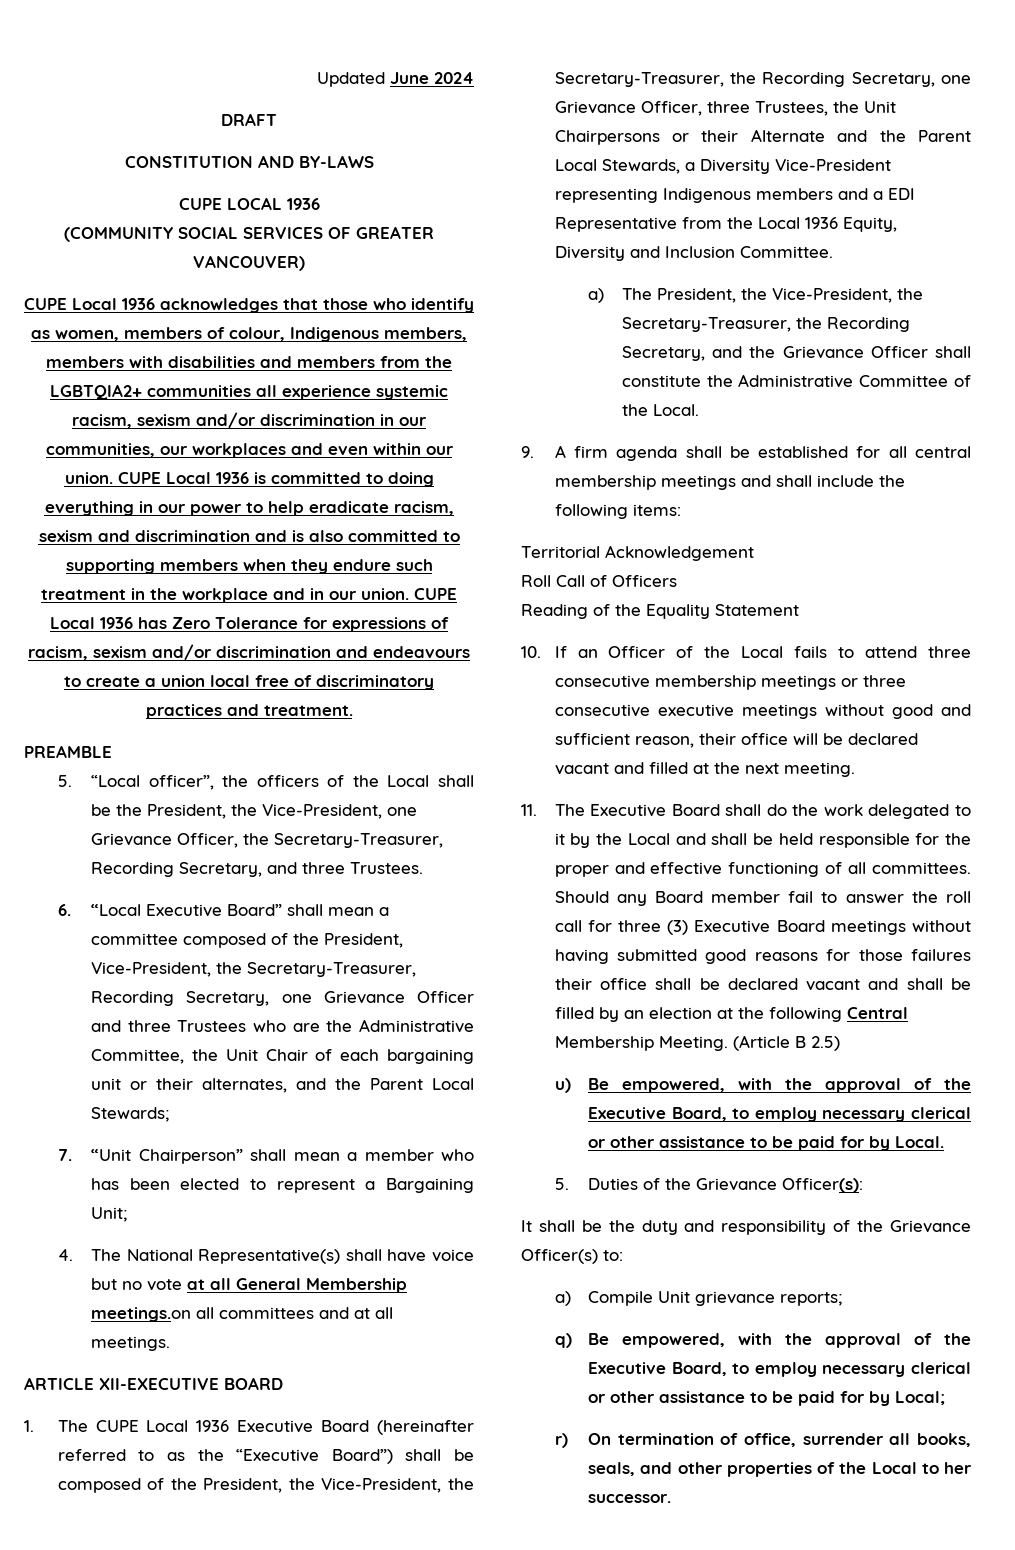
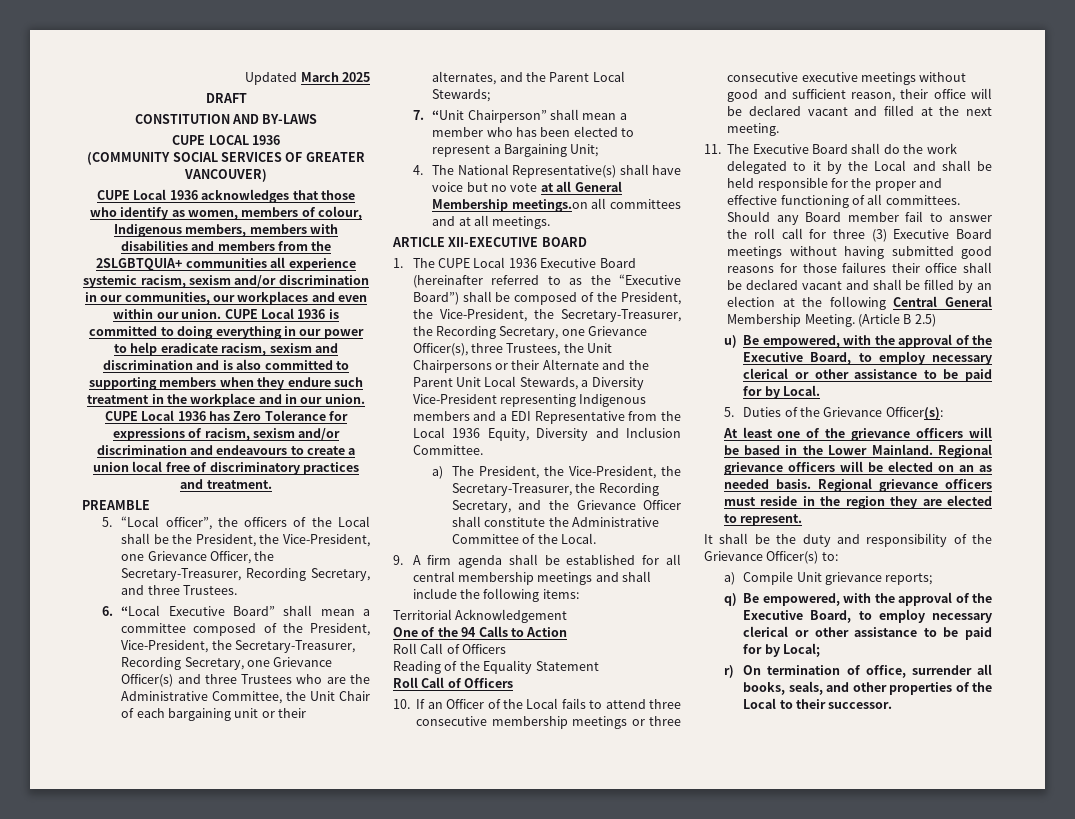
- Updated June 2024
+ Updated March 2025
- CUPE Local 1936 acknowledges that those who identify as women, members of colour, Indigenous members, members with disabilities and members from the LGBTQIA2+ communities all experience systemic racism, sexism and/or discrimination in our communities, our workplaces and even within our union.
+ CUPE Local 1936 acknowledges that those who identify as women, members of colour, Indigenous members, members with disabilities and members from the 2SLGBTQUIA+ communities all experience systemic racism, sexism and/or discrimination in our communities, our workplaces and even within our union.
- 6. “Local Executive Board” shall mean a committee composed of the President, Vice-President, the Secretary-Treasurer, Recording Secretary, one Grievance Officer and three Trustees who are the Administrative Committee, the Unit Chair of each bargaining unit or their alternates, and the Parent Local Stewards;
+ 6. “Local Executive Board” shall mean a committee composed of the President, Vice-President, the Secretary-Treasurer, Recording Secretary, one Grievance Officer(s) and three Trustees who are the Administrative Committee, the Unit Chair of each bargaining unit or their alternates, and the Parent Local Stewards;
- 1. The CUPE Local 1936 Executive Board (hereinafter referred to as the “Executive Board”) shall be composed of the President, the Vice-President, the Secretary-Treasurer, the Recording Secretary, one Grievance Officer, three Trustees, the Unit Chairpersons or their Alternate and the Parent Local Stewards, a Diversity Vice-President representing Indigenous members and a EDI Representative from the Local 1936 Equity, Diversity and Inclusion Committee.
+ 1. The CUPE Local 1936 Executive Board (hereinafter referred to as the “Executive Board”) shall be composed of the President, the Vice-President, the Secretary-Treasurer, the Recording Secretary, one Grievance Officer(s), three Trustees, the Unit Chairpersons or their Alternate and the Parent Unit Local Stewards, a Diversity Vice-President representing Indigenous members and a EDI Representative from the Local 1936 Equity, Diversity and Inclusion Committee.
+ One of the 94 Calls to Action
  Reading of the Equality Statement
+ Roll Call of Officers
- Should any Board member fail to answer the roll call for three (3) Executive Board meetings without having submitted good reasons for those failures their office shall be declared vacant and shall be filled by an election at the following Central Membership Meeting.
+ Should any Board member fail to answer the roll call for three (3) Executive Board meetings without having submitted good reasons for those failures their office shall be declared vacant and shall be filled by an election at the following Central General Membership Meeting.
+ At least one of the grievance officers will be based in the Lower Mainland. Regional grievance officers will be elected on an as needed basis. Regional grievance officers must reside in the region they are elected to represent.
- r) On termination of office, surrender all books, seals, and other properties of the Local to her successor.
+ r) On termination of office, surrender all books, seals, and other properties of the Local to their successor.

